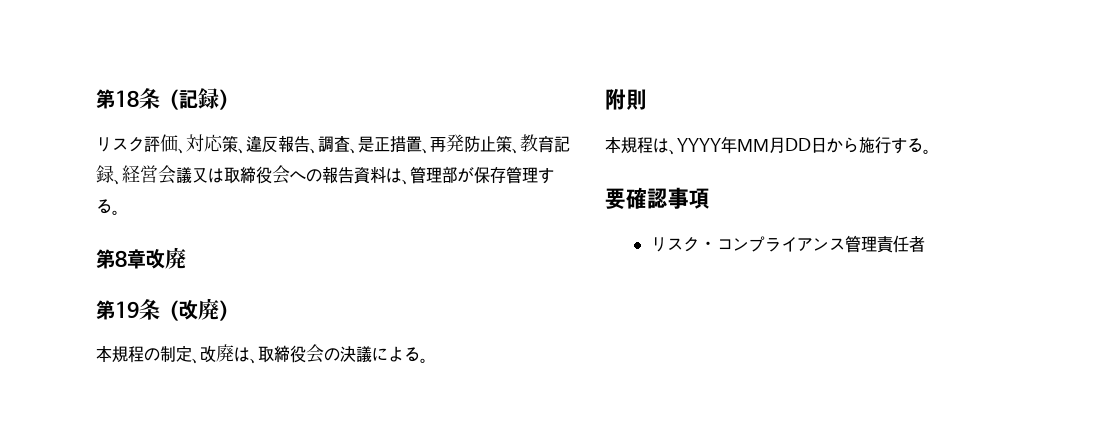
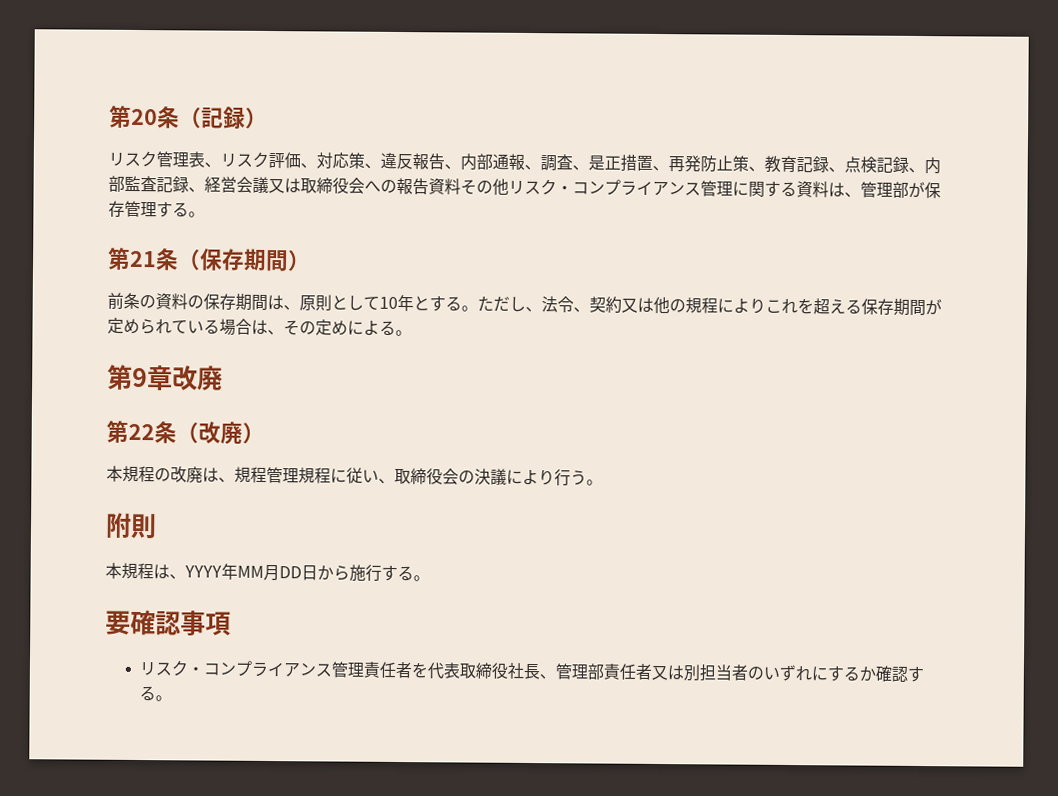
- 第18条（記録）
+ 第20条（記録）
- リスク評価、対応策、違反報告、調査、是正措置、再発防止策、教育記録、経営会議又は取締役会への報告資料は、管理部が保存管理する。
+ リスク管理表、リスク評価、対応策、違反報告、内部通報、調査、是正措置、再発防止策、教育記録、点検記録、内部監査記録、経営会議又は取締役会への報告資料その他リスク・コンプライアンス管理に関する資料は、管理部が保存管理する。
- 第8章改廃
+ 第21条（保存期間）
+ 前条の資料の保存期間は、原則として10年とする。ただし、法令、契約又は他の規程によりこれを超える保存期間が定められている場合は、その定めによる。
+ 第9章改廃
- 第19条（改廃）
+ 第22条（改廃）
- 本規程の制定、改廃は、取締役会の決議による。
+ 本規程の改廃は、規程管理規程に従い、取締役会の決議により行う。
- リスク・コンプライアンス管理責任者
+ リスク・コンプライアンス管理責任者を代表取締役社長、管理部責任者又は別担当者のいずれにするか確認する。

